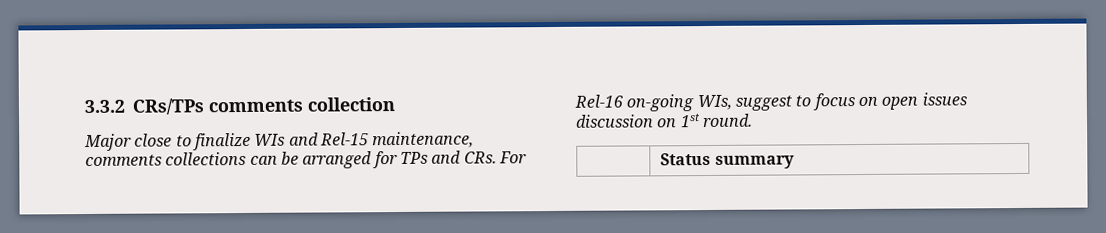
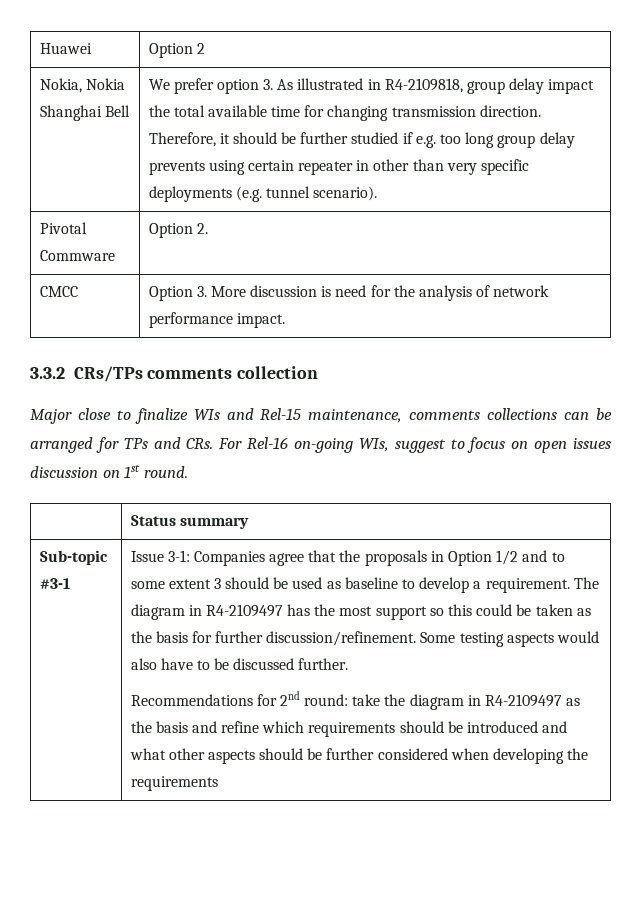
+ Huawei | Option 2
+ Nokia, Nokia Shanghai Bell | We prefer option 3. As illustrated in R4-2109818, group delay impact the total available time for changing transmission direction. Therefore, it should be further studied if e.g. too long group delay prevents using certain repeater in other than very specific deployments (e.g. tunnel scenario).
+ Pivotal Commware | Option 2.
+ CMCC | Option 3. More discussion is need for the analysis of network performance impact.
+ Sub-topic #3-1 | Issue 3-1: Companies agree that the proposals in Option 1/2 and to some extent 3 should be used as baseline to develop a requirement. The diagram in R4-2109497 has the most support so this could be taken as the basis for further discussion/refinement. Some testing aspects would also have to be discussed further.
+ Recommendations for 2nd round: take the diagram in R4-2109497 as the basis and refine which requirements should be introduced and what other aspects should be further considered when developing the requirements

